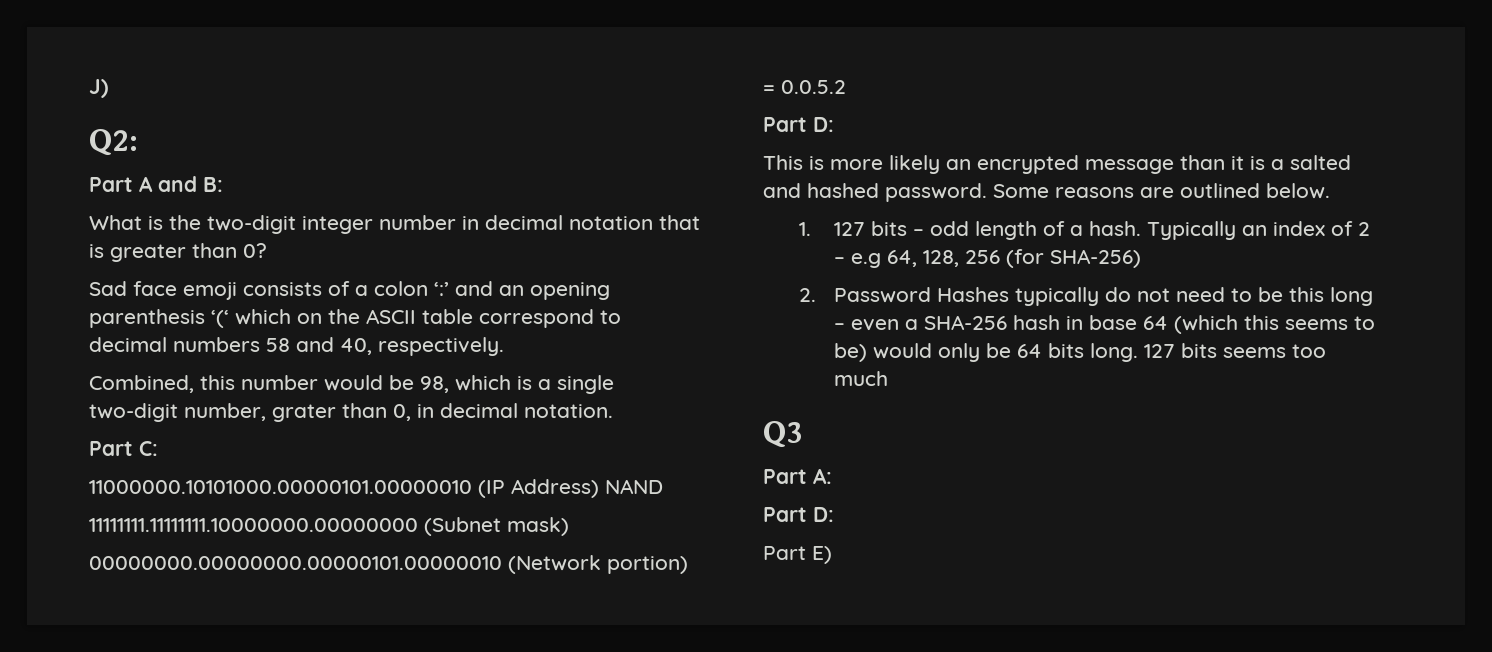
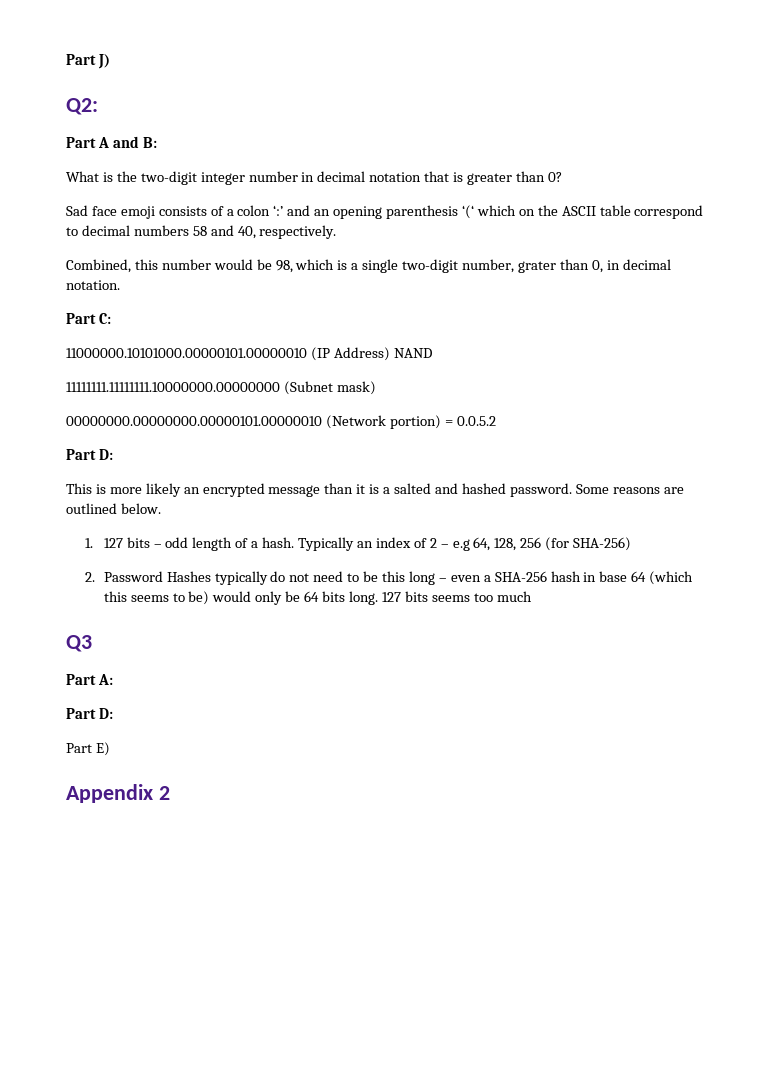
- J)
+ Part J)
+ Appendix 2

